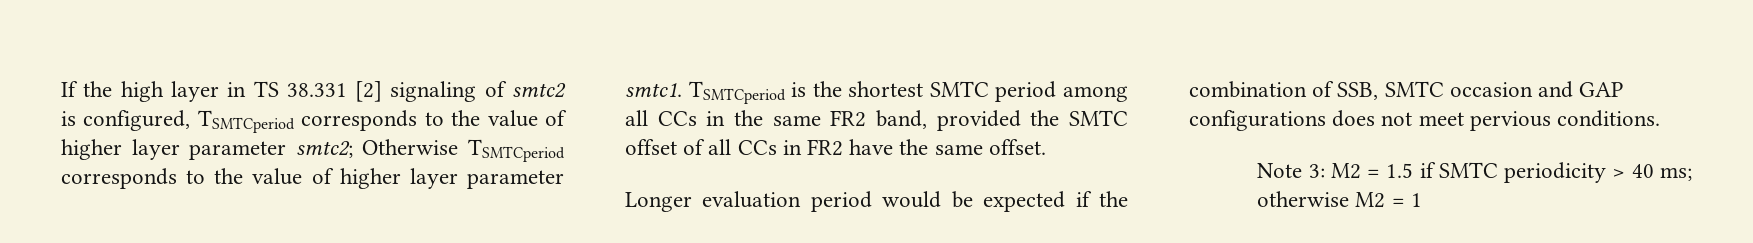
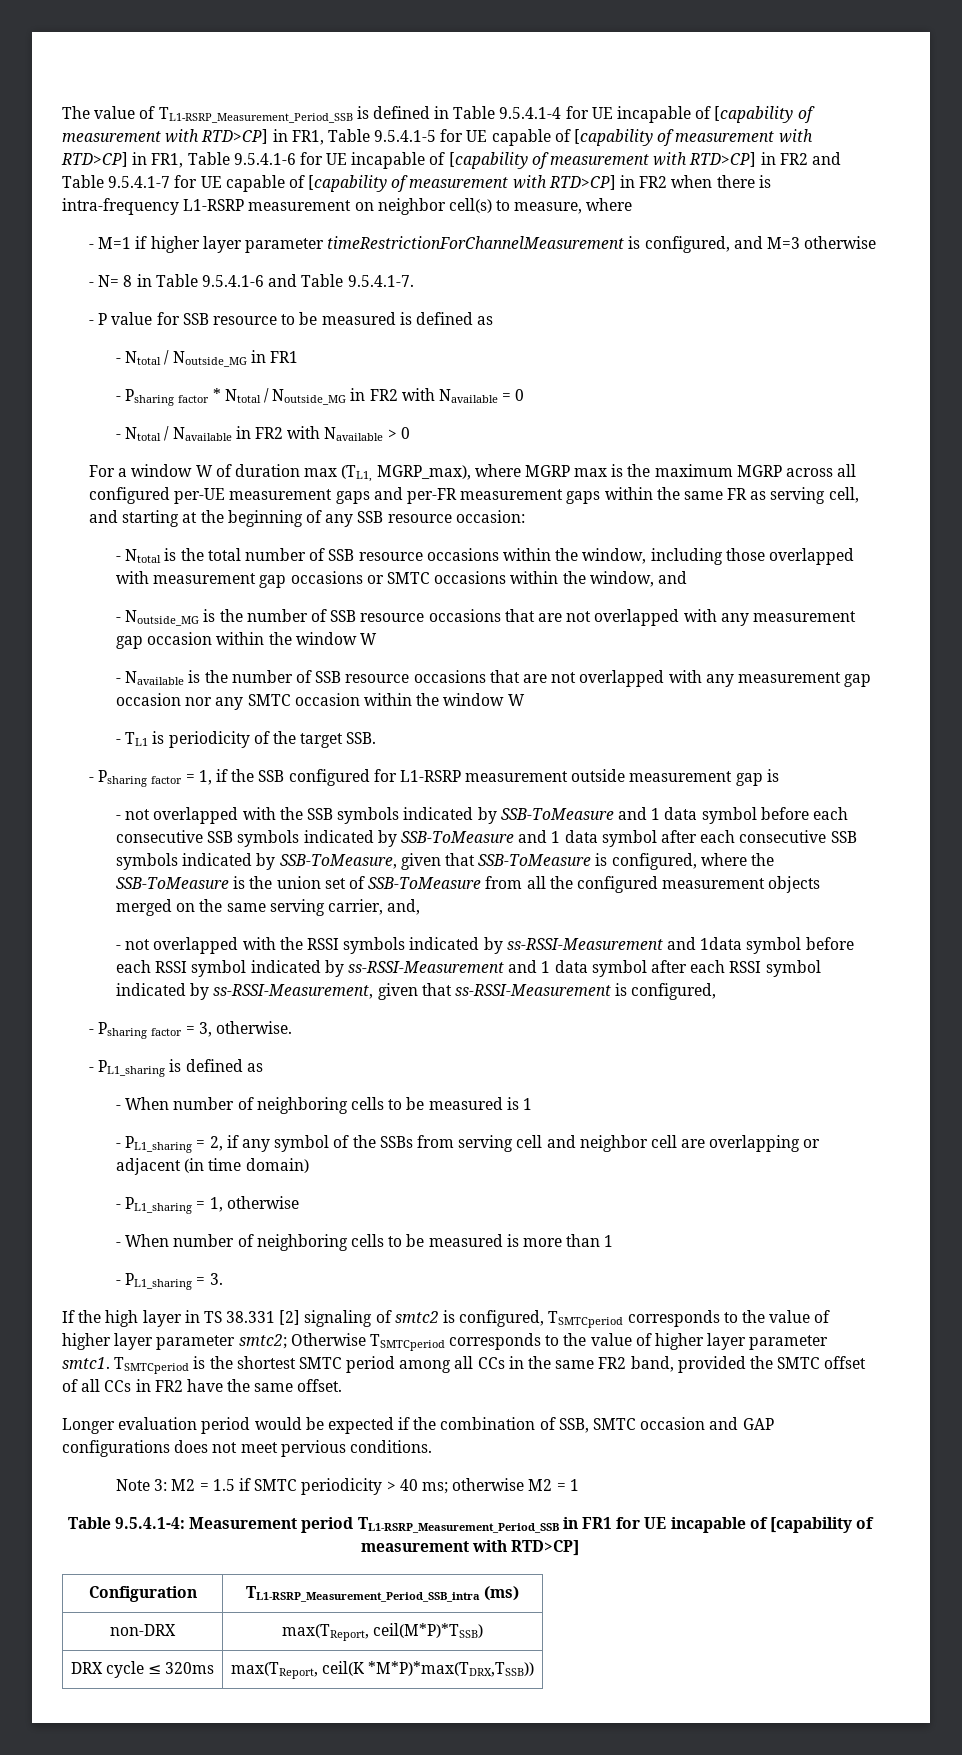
+ The value of TL1-RSRP_Measurement_Period_SSB is defined in Table 9.5.4.1-4 for UE incapable of [capability of measurement with RTD>CP] in FR1, Table 9.5.4.1-5 for UE capable of [capability of measurement with RTD>CP] in FR1, Table 9.5.4.1-6 for UE incapable of [capability of measurement with RTD>CP] in FR2 and Table 9.5.4.1-7 for UE capable of [capability of measurement with RTD>CP] in FR2 when there is intra-frequency L1-RSRP measurement on neighbor cell(s) to measure, where
+ - M=1 if higher layer parameter timeRestrictionForChannelMeasurement is configured, and M=3 otherwise
+ - N= 8 in Table 9.5.4.1-6 and Table 9.5.4.1-7.
+ - P value for SSB resource to be measured is defined as
+ - Ntotal / Noutside_MG in FR1
+ - Psharing factor * Ntotal / Noutside_MG in FR2 with Navailable = 0
+ - Ntotal / Navailable in FR2 with Navailable > 0
+ For a window W of duration max (TL1, MGRP_max), where MGRP max is the maximum MGRP across all configured per-UE measurement gaps and per-FR measurement gaps within the same FR as serving cell, and starting at the beginning of any SSB resource occasion:
+ - Ntotal is the total number of SSB resource occasions within the window, including those overlapped with measurement gap occasions or SMTC occasions within the window, and
+ - Noutside_MG is the number of SSB resource occasions that are not overlapped with any measurement gap occasion within the window W
+ - Navailable is the number of SSB resource occasions that are not overlapped with any measurement gap occasion nor any SMTC occasion within the window W
+ - TL1 is periodicity of the target SSB.
+ - Psharing factor = 1, if the SSB configured for L1-RSRP measurement outside measurement gap is
+ - not overlapped with the SSB symbols indicated by SSB-ToMeasure and 1 data symbol before each consecutive SSB symbols indicated by SSB-ToMeasure and 1 data symbol after each consecutive SSB symbols indicated by SSB-ToMeasure, given that SSB-ToMeasure is configured, where the SSB-ToMeasure is the union set of SSB-ToMeasure from all the configured measurement objects merged on the same serving carrier, and,
+ - not overlapped with the RSSI symbols indicated by ss-RSSI-Measurement and 1data symbol before each RSSI symbol indicated by ss-RSSI-Measurement and 1 data symbol after each RSSI symbol indicated by ss-RSSI-Measurement, given that ss-RSSI-Measurement is configured,
+ - Psharing factor = 3, otherwise.
+ - PL1_sharing is defined as
+ - When number of neighboring cells to be measured is 1
+ - PL1_sharing = 2, if any symbol of the SSBs from serving cell and neighbor cell are overlapping or adjacent (in time domain)
+ - PL1_sharing = 1, otherwise
+ - When number of neighboring cells to be measured is more than 1
+ - PL1_sharing = 3.
+ Table 9.5.4.1-4: Measurement period TL1-RSRP_Measurement_Period_SSB in FR1 for UE incapable of [capability of measurement with RTD>CP]
+ Configuration | TL1-RSRP_Measurement_Period_SSB_intra (ms)
+ non-DRX | max(TReport, ceil(M*P)*TSSB)
+ DRX cycle ≤ 320ms | max(TReport, ceil(K *M*P)*max(TDRX,TSSB))

